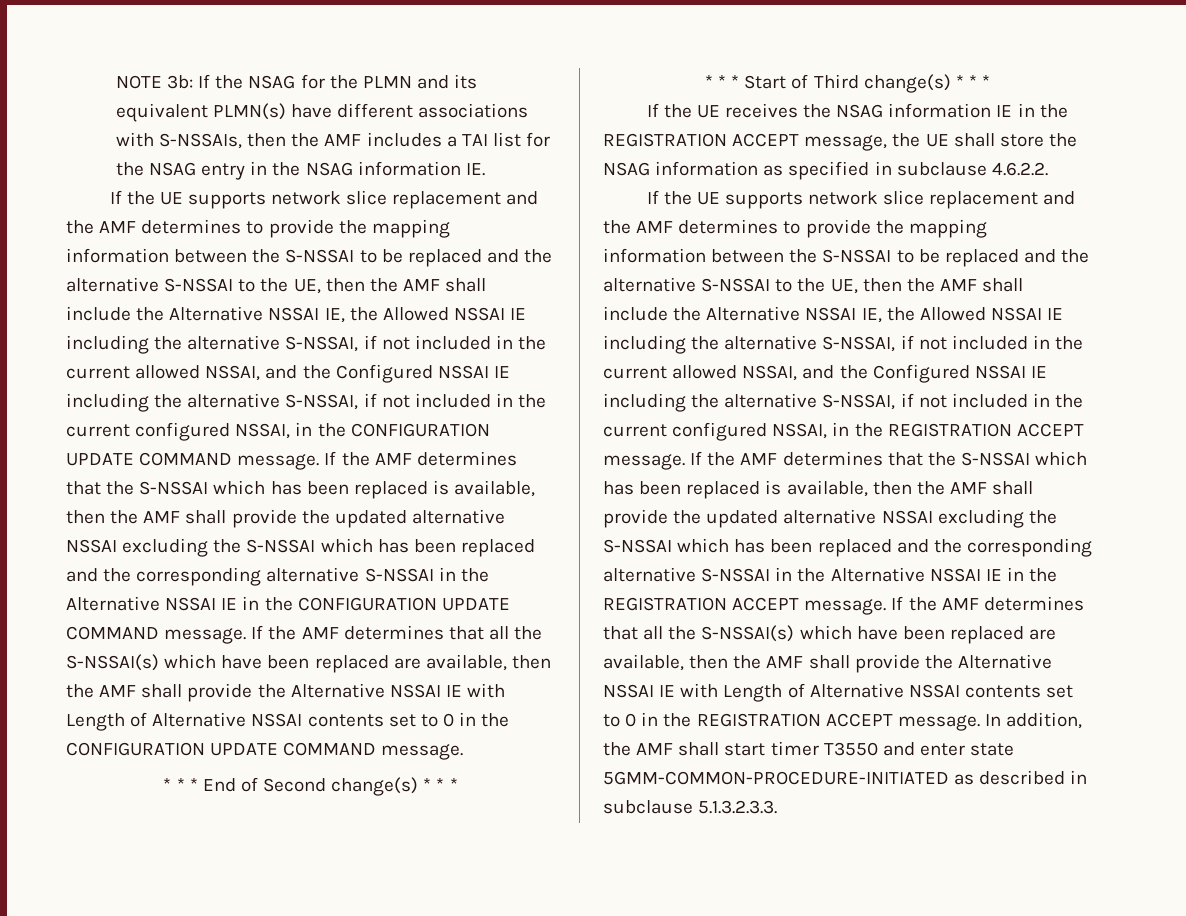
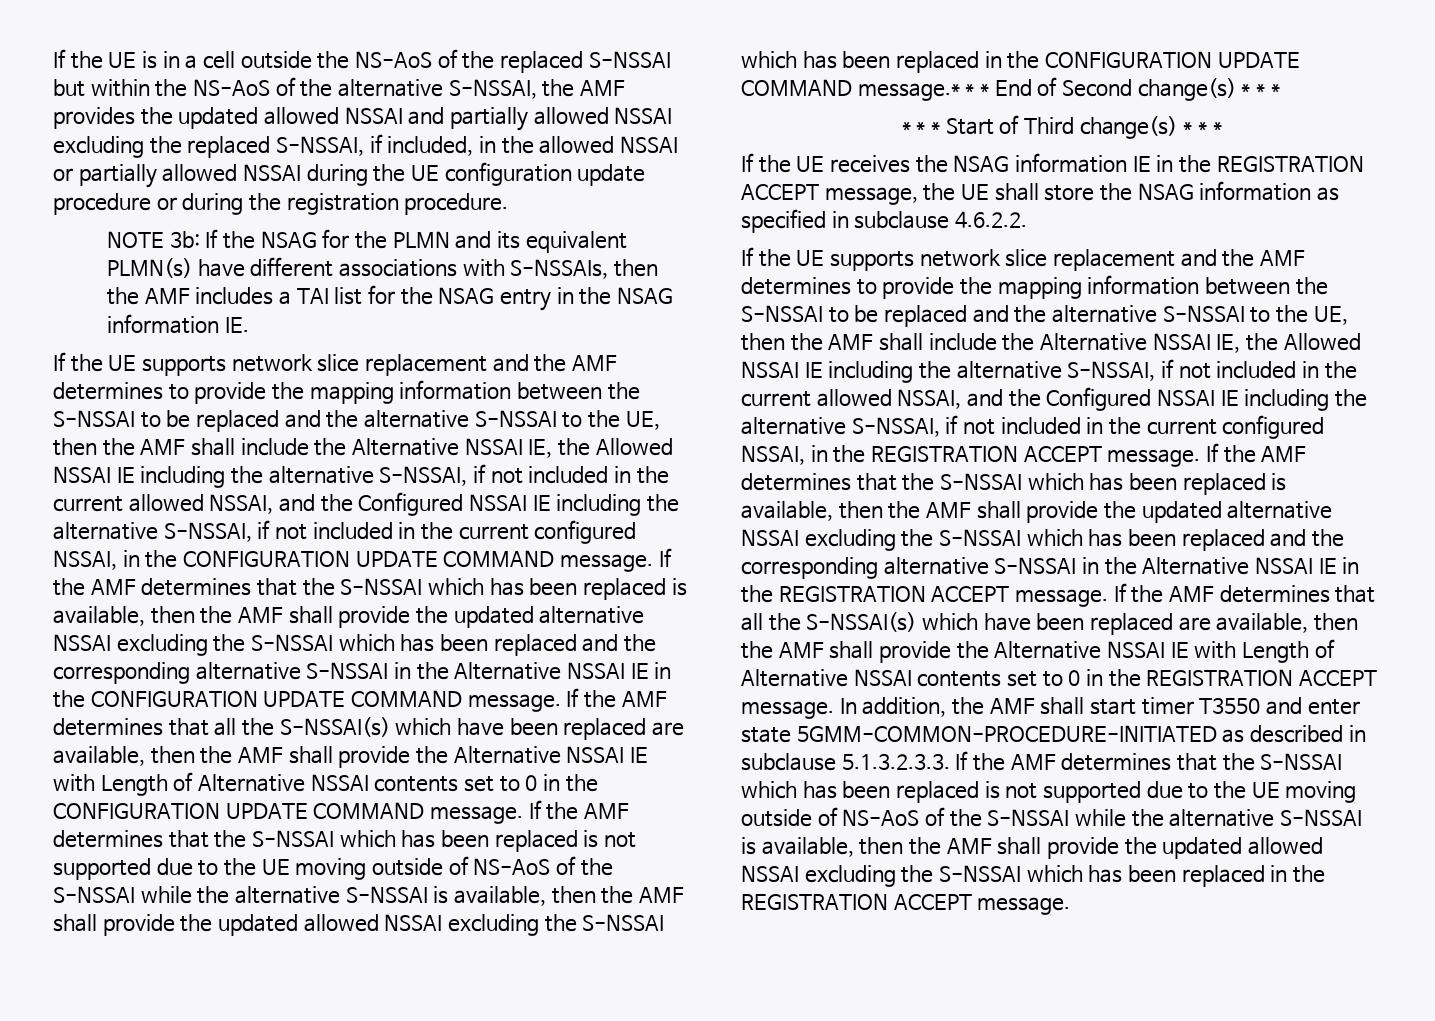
+ If the UE is in a cell outside the NS-AoS of the replaced S-NSSAI but within the NS-AoS of the alternative S-NSSAI, the AMF provides the updated allowed NSSAI and partially allowed NSSAI excluding the replaced S-NSSAI, if included, in the allowed NSSAI or partially allowed NSSAI during the UE configuration update procedure or during the registration procedure.
- If the AMF determines that all the S-NSSAI(s) which have been replaced are available, then the AMF shall provide the Alternative NSSAI IE with Length of Alternative NSSAI contents set to 0 in the CONFIGURATION UPDATE COMMAND message.
- * * * End of Second change(s) * * *
+ If the AMF determines that all the S-NSSAI(s) which have been replaced are available, then the AMF shall provide the Alternative NSSAI IE with Length of Alternative NSSAI contents set to 0 in the CONFIGURATION UPDATE COMMAND message. If the AMF determines that the S-NSSAI which has been replaced is not supported due to the UE moving outside of NS-AoS of the S-NSSAI while the alternative S-NSSAI is available, then the AMF shall provide the updated allowed NSSAI excluding the S-NSSAI which has been replaced in the CONFIGURATION UPDATE COMMAND message.* * * End of Second change(s) * * *
- In addition, the AMF shall start timer T3550 and enter state 5GMM-COMMON-PROCEDURE-INITIATED as described in subclause 5.1.3.2.3.3.
+ In addition, the AMF shall start timer T3550 and enter state 5GMM-COMMON-PROCEDURE-INITIATED as described in subclause 5.1.3.2.3.3. If the AMF determines that the S-NSSAI which has been replaced is not supported due to the UE moving outside of NS-AoS of the S-NSSAI while the alternative S-NSSAI is available, then the AMF shall provide the updated allowed NSSAI excluding the S-NSSAI which has been replaced in the REGISTRATION ACCEPT message.

